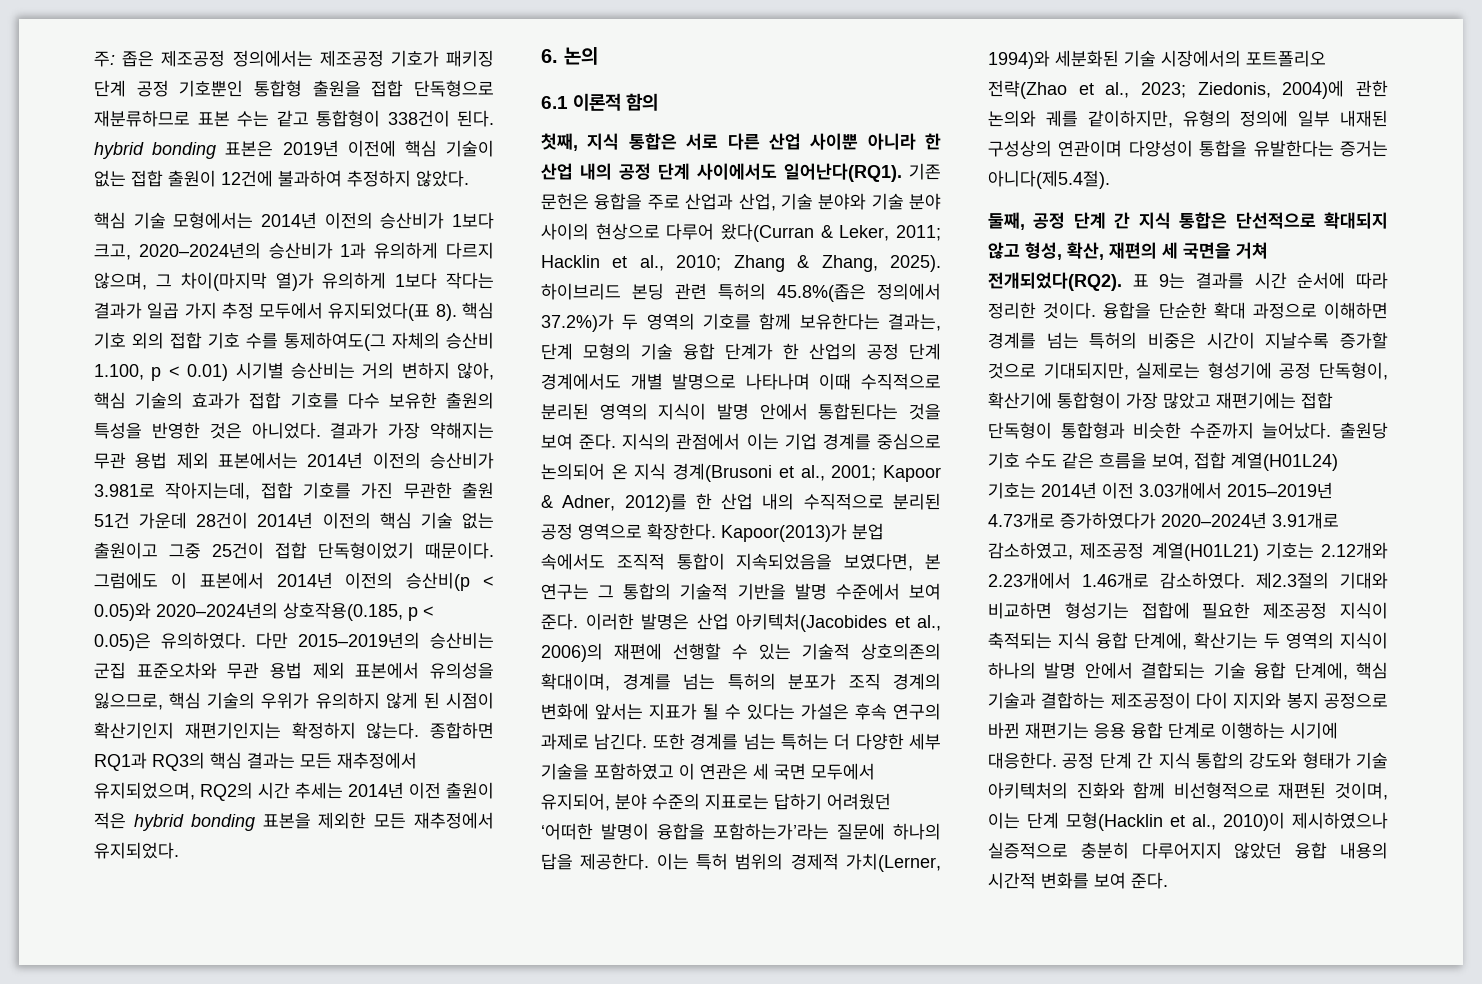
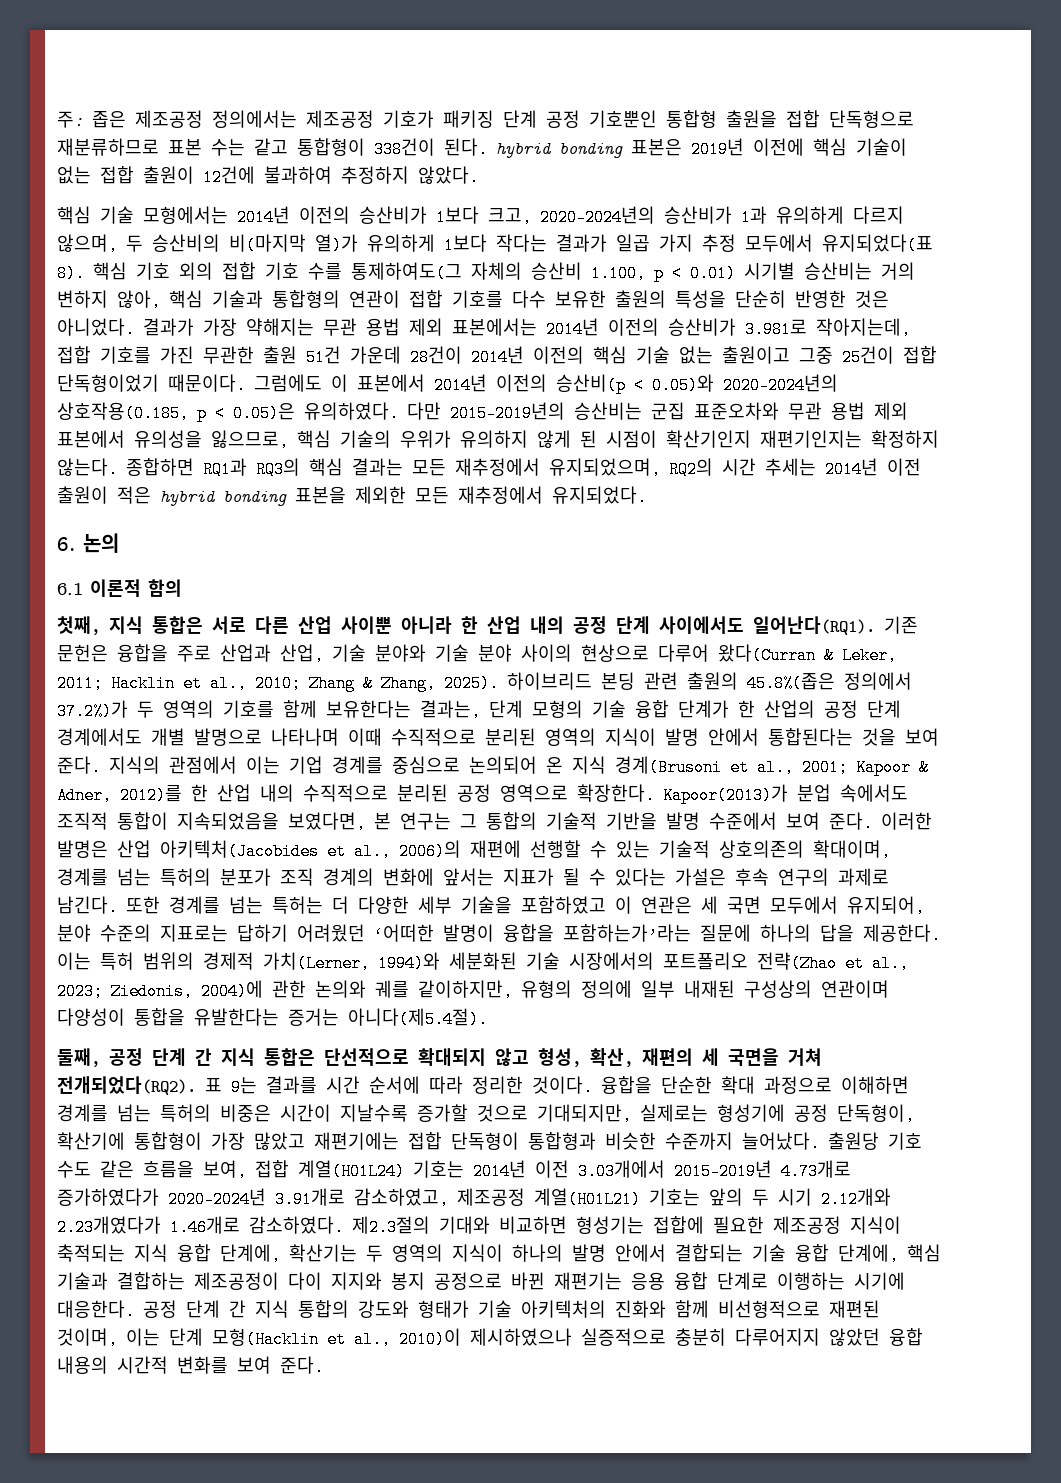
- 핵심 기술 모형에서는 2014년 이전의 승산비가 1보다 크고, 2020–2024년의 승산비가 1과 유의하게 다르지 않으며, 그 차이(마지막 열)가 유의하게 1보다 작다는 결과가 일곱 가지 추정 모두에서 유지되었다(표 8).
+ 핵심 기술 모형에서는 2014년 이전의 승산비가 1보다 크고, 2020–2024년의 승산비가 1과 유의하게 다르지 않으며, 두 승산비의 비(마지막 열)가 유의하게 1보다 작다는 결과가 일곱 가지 추정 모두에서 유지되었다(표 8).
- 핵심 기호 외의 접합 기호 수를 통제하여도(그 자체의 승산비 1.100, p < 0.01) 시기별 승산비는 거의 변하지 않아, 핵심 기술의 효과가 접합 기호를 다수 보유한 출원의 특성을 반영한 것은 아니었다.
+ 핵심 기호 외의 접합 기호 수를 통제하여도(그 자체의 승산비 1.100, p < 0.01) 시기별 승산비는 거의 변하지 않아, 핵심 기술과 통합형의 연관이 접합 기호를 다수 보유한 출원의 특성을 단순히 반영한 것은 아니었다.
- 하이브리드 본딩 관련 특허의 45.8%(좁은 정의에서 37.2%)가 두 영역의 기호를 함께 보유한다는 결과는, 단계 모형의 기술 융합 단계가 한 산업의 공정 단계 경계에서도 개별 발명으로 나타나며 이때 수직적으로 분리된 영역의 지식이 발명 안에서 통합된다는 것을 보여 준다.
+ 하이브리드 본딩 관련 출원의 45.8%(좁은 정의에서 37.2%)가 두 영역의 기호를 함께 보유한다는 결과는, 단계 모형의 기술 융합 단계가 한 산업의 공정 단계 경계에서도 개별 발명으로 나타나며 이때 수직적으로 분리된 영역의 지식이 발명 안에서 통합된다는 것을 보여 준다.
- 출원당 기호 수도 같은 흐름을 보여, 접합 계열(H01L24) 기호는 2014년 이전 3.03개에서 2015–2019년 4.73개로 증가하였다가 2020–2024년 3.91개로 감소하였고, 제조공정 계열(H01L21) 기호는 2.12개와 2.23개에서 1.46개로 감소하였다.
+ 출원당 기호 수도 같은 흐름을 보여, 접합 계열(H01L24) 기호는 2014년 이전 3.03개에서 2015–2019년 4.73개로 증가하였다가 2020–2024년 3.91개로 감소하였고, 제조공정 계열(H01L21) 기호는 앞의 두 시기 2.12개와 2.23개였다가 1.46개로 감소하였다.

